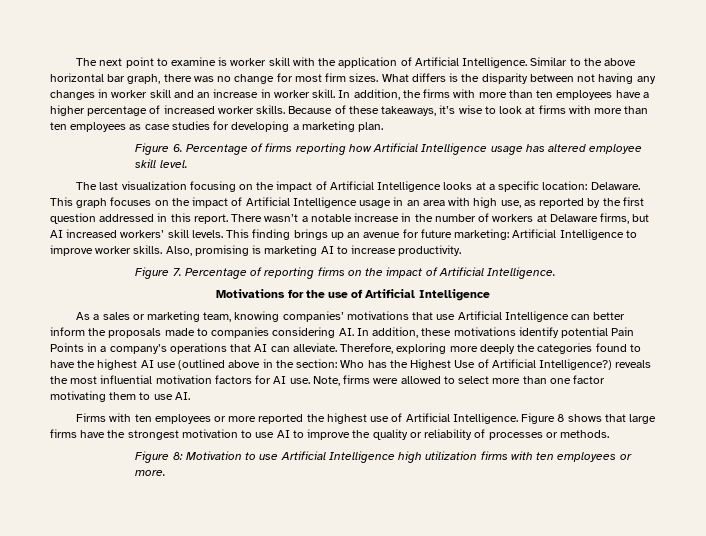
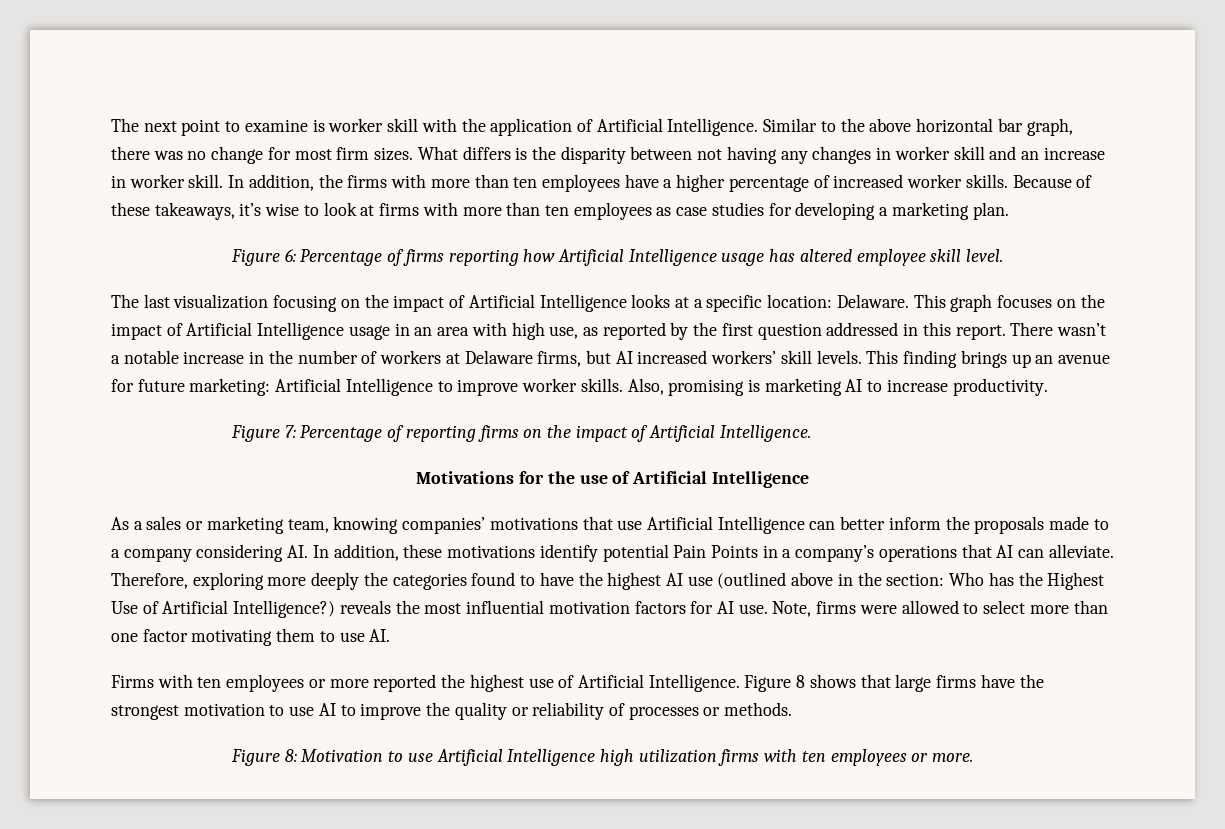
- Figure 6. Percentage of firms reporting how Artificial Intelligence usage has altered employee skill level.
+ Figure 6: Percentage of firms reporting how Artificial Intelligence usage has altered employee skill level.
- Figure 7. Percentage of reporting firms on the impact of Artificial Intelligence.
+ Figure 7: Percentage of reporting firms on the impact of Artificial Intelligence.
- As a sales or marketing team, knowing companies’ motivations that use Artificial Intelligence can better inform the proposals made to companies considering AI. In addition, these motivations identify potential Pain Points in a company’s operations that AI can alleviate.
+ As a sales or marketing team, knowing companies’ motivations that use Artificial Intelligence can better inform the proposals made to a company considering AI. In addition, these motivations identify potential Pain Points in a company’s operations that AI can alleviate.

